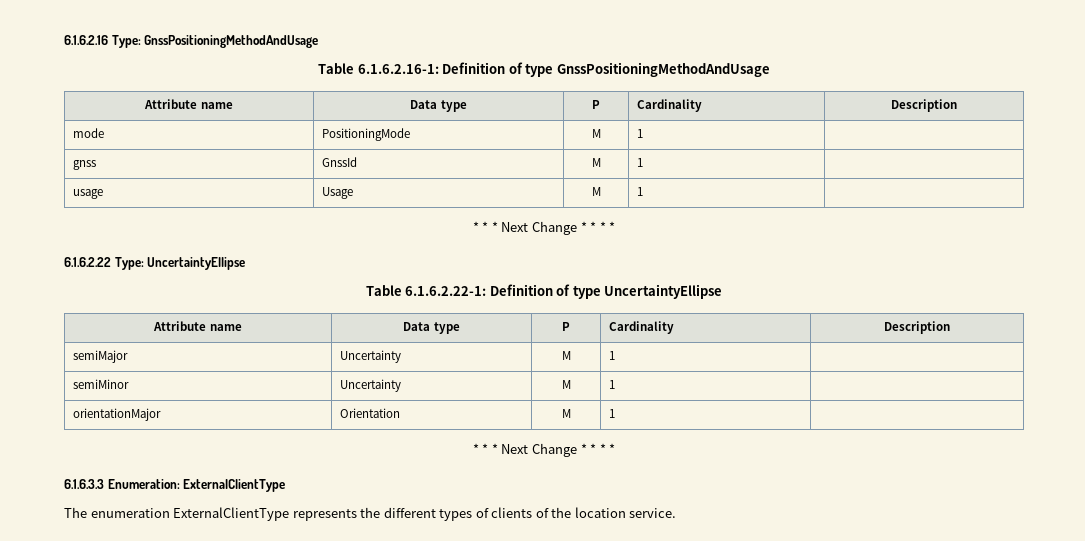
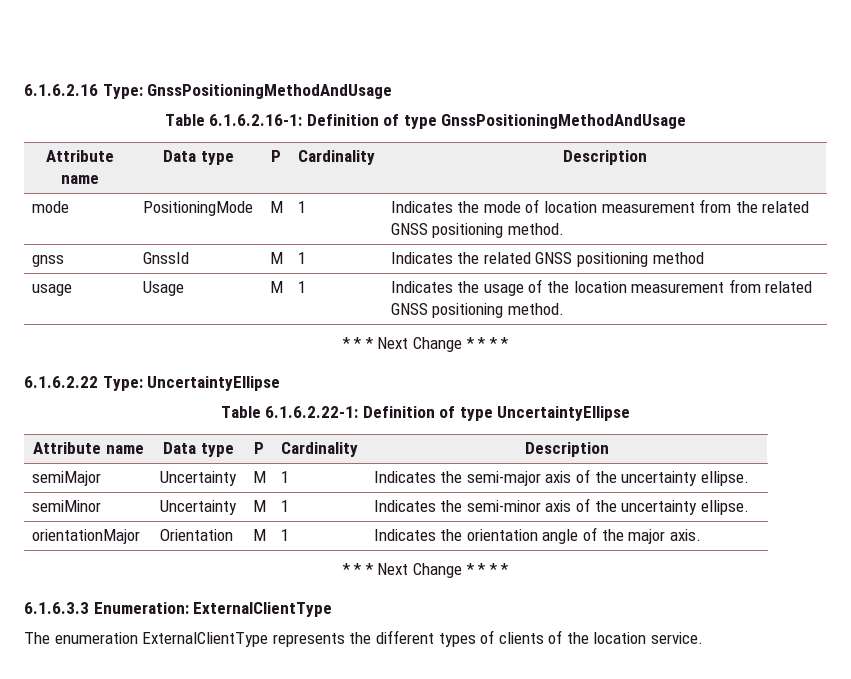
- mode | PositioningMode | M | 1 |
- gnss | GnssId | M | 1 |
- usage | Usage | M | 1 |
+ mode | PositioningMode | M | 1 | Indicates the mode of location measurement from the related GNSS positioning method.
+ gnss | GnssId | M | 1 | Indicates the related GNSS positioning method
+ usage | Usage | M | 1 | Indicates the usage of the location measurement from related GNSS positioning method.
- semiMajor | Uncertainty | M | 1 |
- semiMinor | Uncertainty | M | 1 |
- orientationMajor | Orientation | M | 1 |
+ semiMajor | Uncertainty | M | 1 | Indicates the semi-major axis of the uncertainty ellipse.
+ semiMinor | Uncertainty | M | 1 | Indicates the semi-minor axis of the uncertainty ellipse.
+ orientationMajor | Orientation | M | 1 | Indicates the orientation angle of the major axis.

